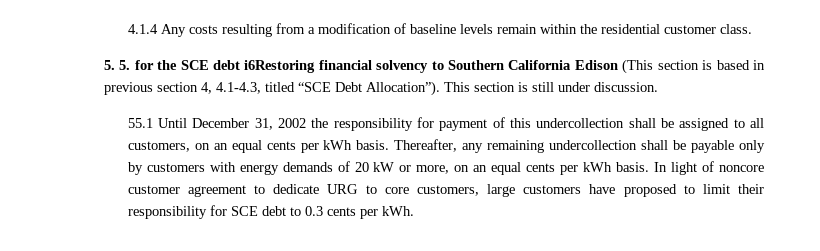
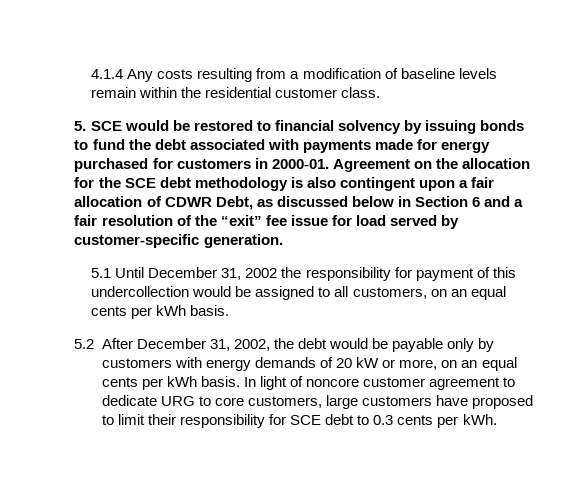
- 5. 5. for the SCE debt i6Restoring financial solvency to Southern California Edison (This section is based in previous section 4, 4.1-4.3, titled “SCE Debt Allocation”). This section is still under discussion.
- 55.1 Until December 31, 2002 the responsibility for payment of this undercollection shall be assigned to all customers, on an equal cents per kWh basis. Thereafter, any remaining undercollection shall be payable only by customers with energy demands of 20 kW or more, on an equal cents per kWh basis.
+ 5. SCE would be restored to financial solvency by issuing bonds to fund the debt associated with payments made for energy purchased for customers in 2000-01. Agreement on the allocation for the SCE debt methodology is also contingent upon a fair allocation of CDWR Debt, as discussed below in Section 6 and a fair resolution of the “exit” fee issue for load served by customer-specific generation.
+ 5.1 Until December 31, 2002 the responsibility for payment of this undercollection would be assigned to all customers, on an equal cents per kWh basis.
+ 5.2 After December 31, 2002, the debt would be payable only by customers with energy demands of 20 kW or more, on an equal cents per kWh basis.

